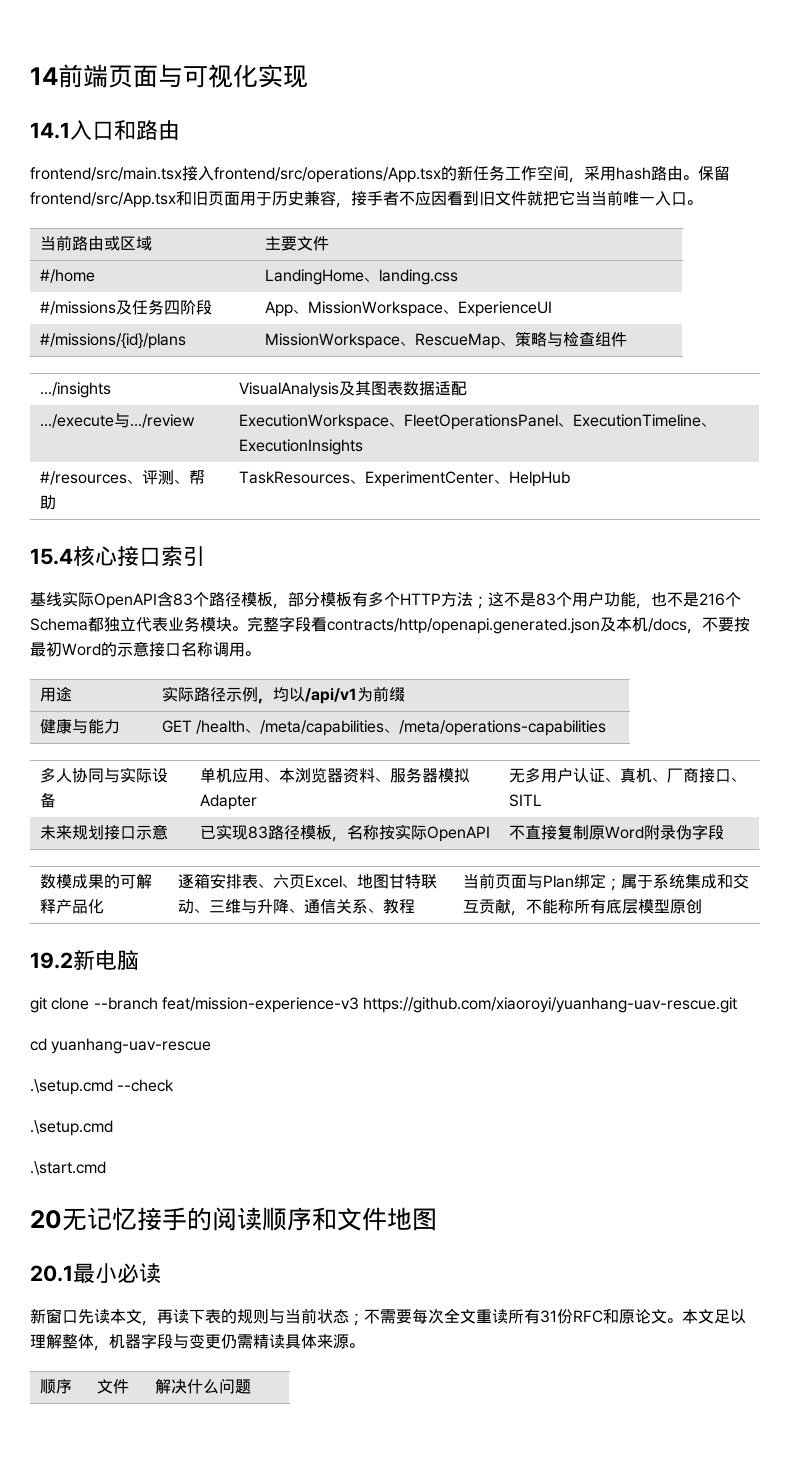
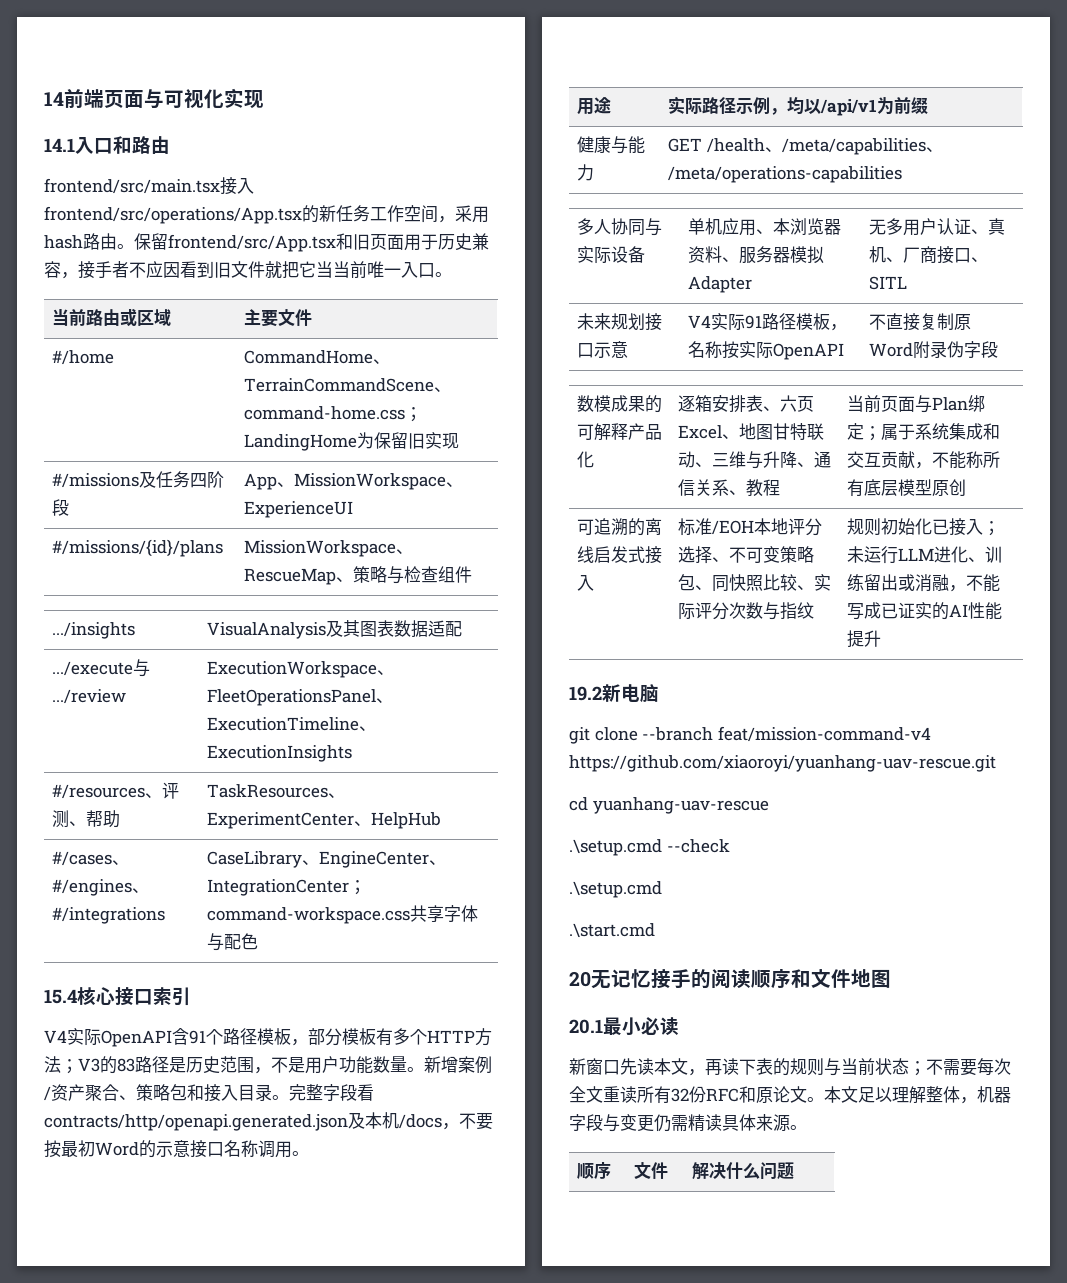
- #/home | LandingHome、landing.css
+ #/home | CommandHome、TerrainCommandScene、command-home.css；LandingHome为保留旧实现
+ #/cases、#/engines、#/integrations | CaseLibrary、EngineCenter、IntegrationCenter；command-workspace.css共享字体与配色
- 基线实际OpenAPI含83个路径模板，部分模板有多个HTTP方法；这不是83个用户功能，也不是216个Schema都独立代表业务模块。
+ V4实际OpenAPI含91个路径模板，部分模板有多个HTTP方法；V3的83路径是历史范围，不是用户功能数量。新增案例/资产聚合、策略包和接入目录。
- 未来规划接口示意 | 已实现83路径模板，名称按实际OpenAPI | 不直接复制原Word附录伪字段
+ 未来规划接口示意 | V4实际91路径模板，名称按实际OpenAPI | 不直接复制原Word附录伪字段
+ 可追溯的离线启发式接入 | 标准/EOH本地评分选择、不可变策略包、同快照比较、实际评分次数与指纹 | 规则初始化已接入；未运行LLM进化、训练留出或消融，不能写成已证实的AI性能提升
- git clone --branch feat/mission-experience-v3 https://github.com/xiaoroyi/yuanhang-uav-rescue.git
+ git clone --branch feat/mission-command-v4 https://github.com/xiaoroyi/yuanhang-uav-rescue.git
- 新窗口先读本文，再读下表的规则与当前状态；不需要每次全文重读所有31份RFC和原论文。
+ 新窗口先读本文，再读下表的规则与当前状态；不需要每次全文重读所有32份RFC和原论文。

